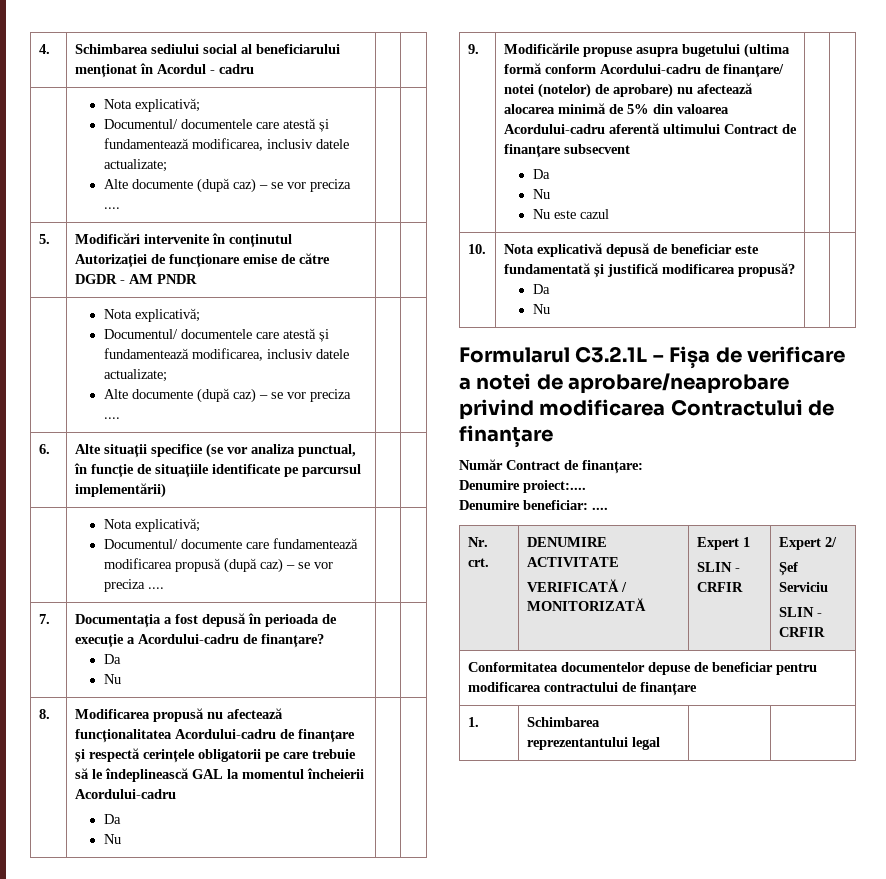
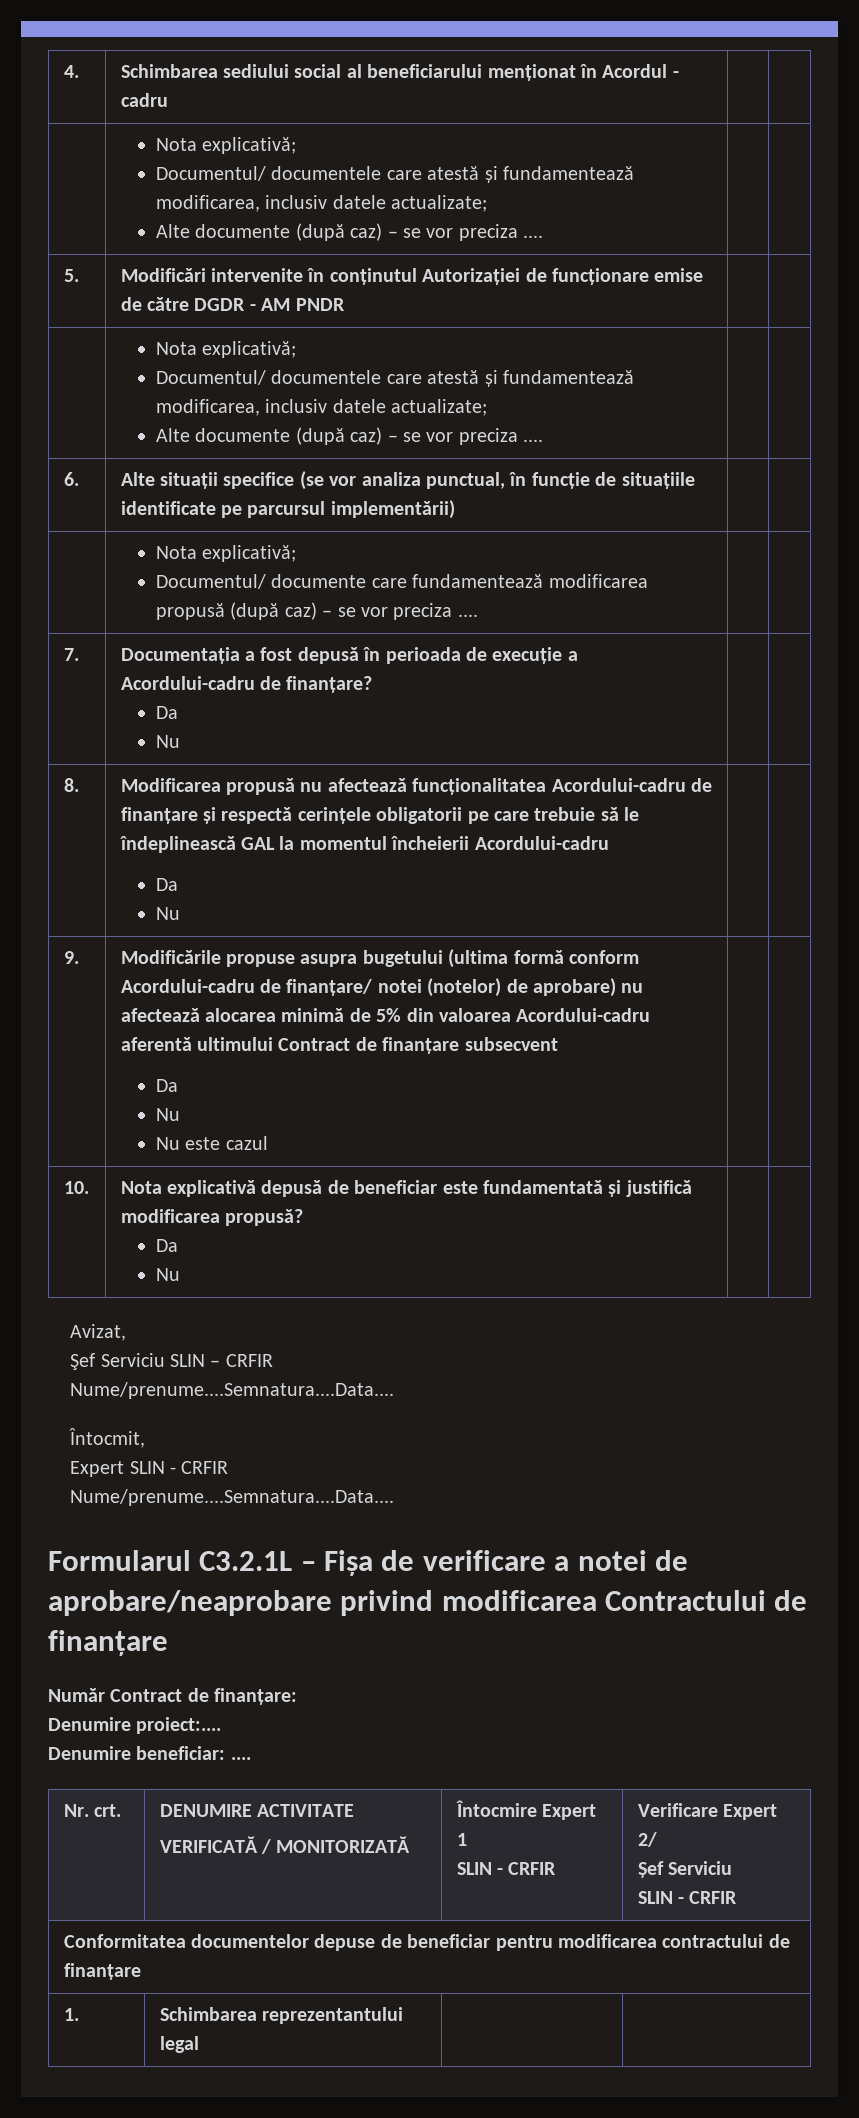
+ Avizat,
+ Şef Serviciu SLIN – CRFIR
+ Nume/prenume....Semnatura....Data....
+ Întocmit,
+ Expert SLIN - CRFIR
+ Nume/prenume....Semnatura....Data....
  Nr. crt. | DENUMIRE ACTIVITATE
- VERIFICATĂ / MONITORIZATĂ | Expert 1
- SLIN - CRFIR | Expert 2/
+ VERIFICATĂ / MONITORIZATĂ | Întocmire Expert 1
+ SLIN - CRFIR | Verificare Expert 2/

